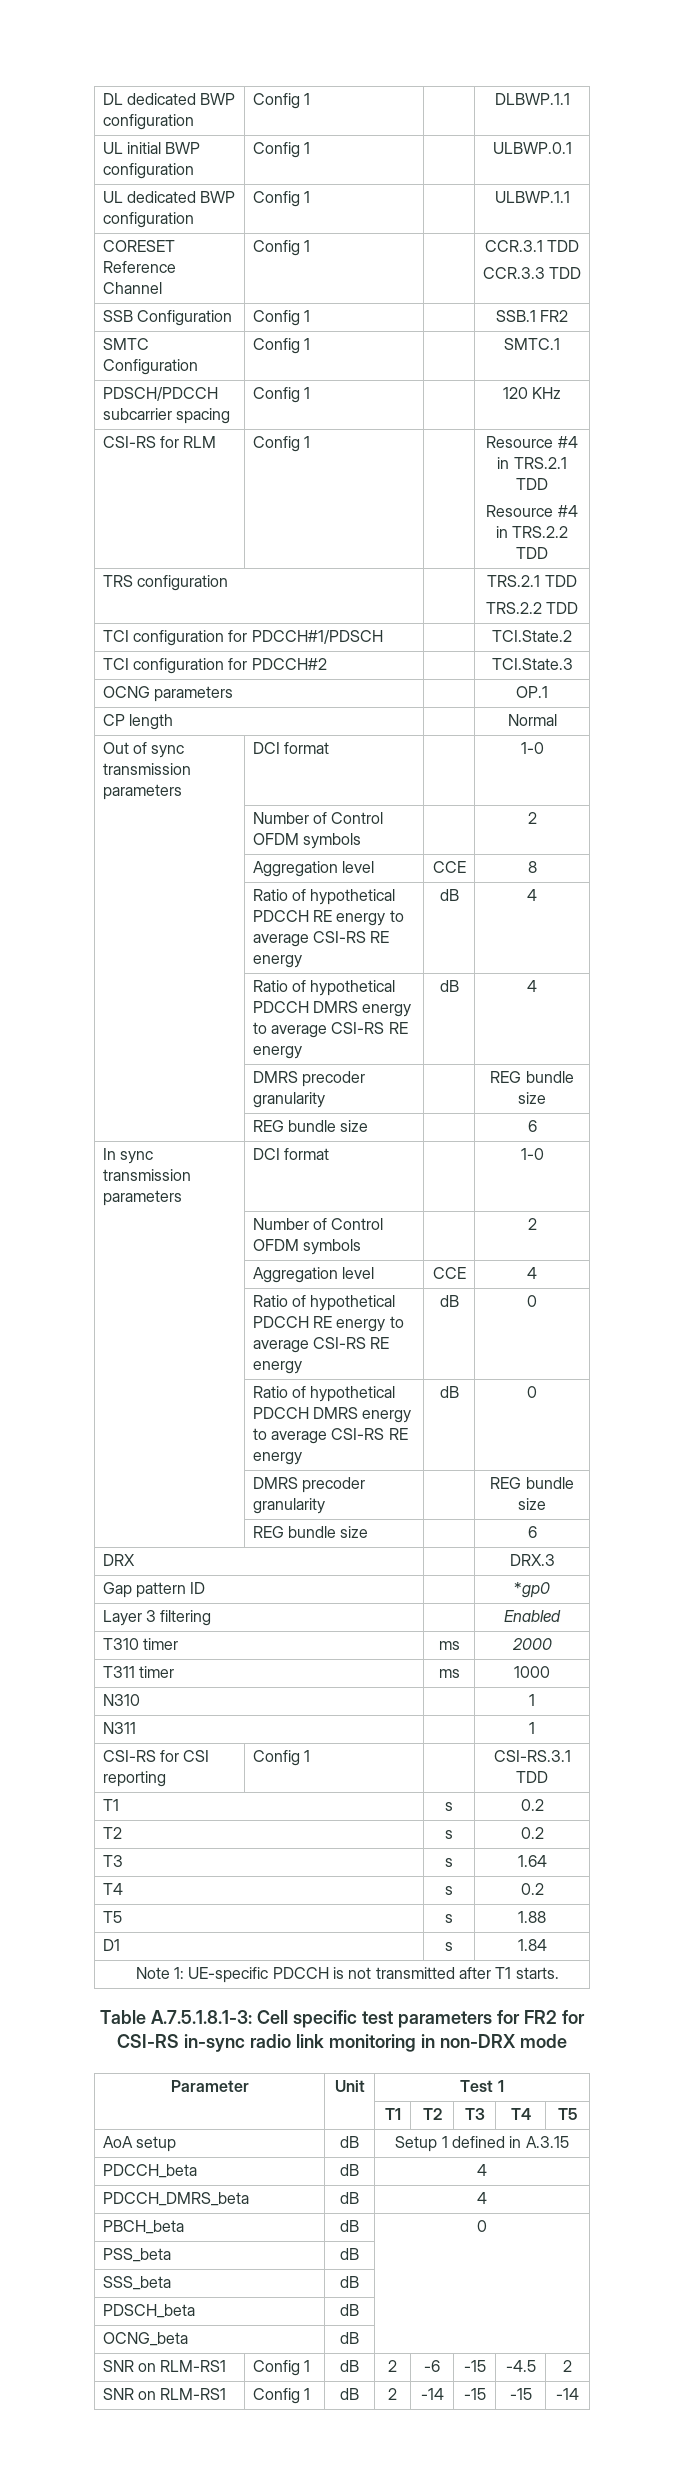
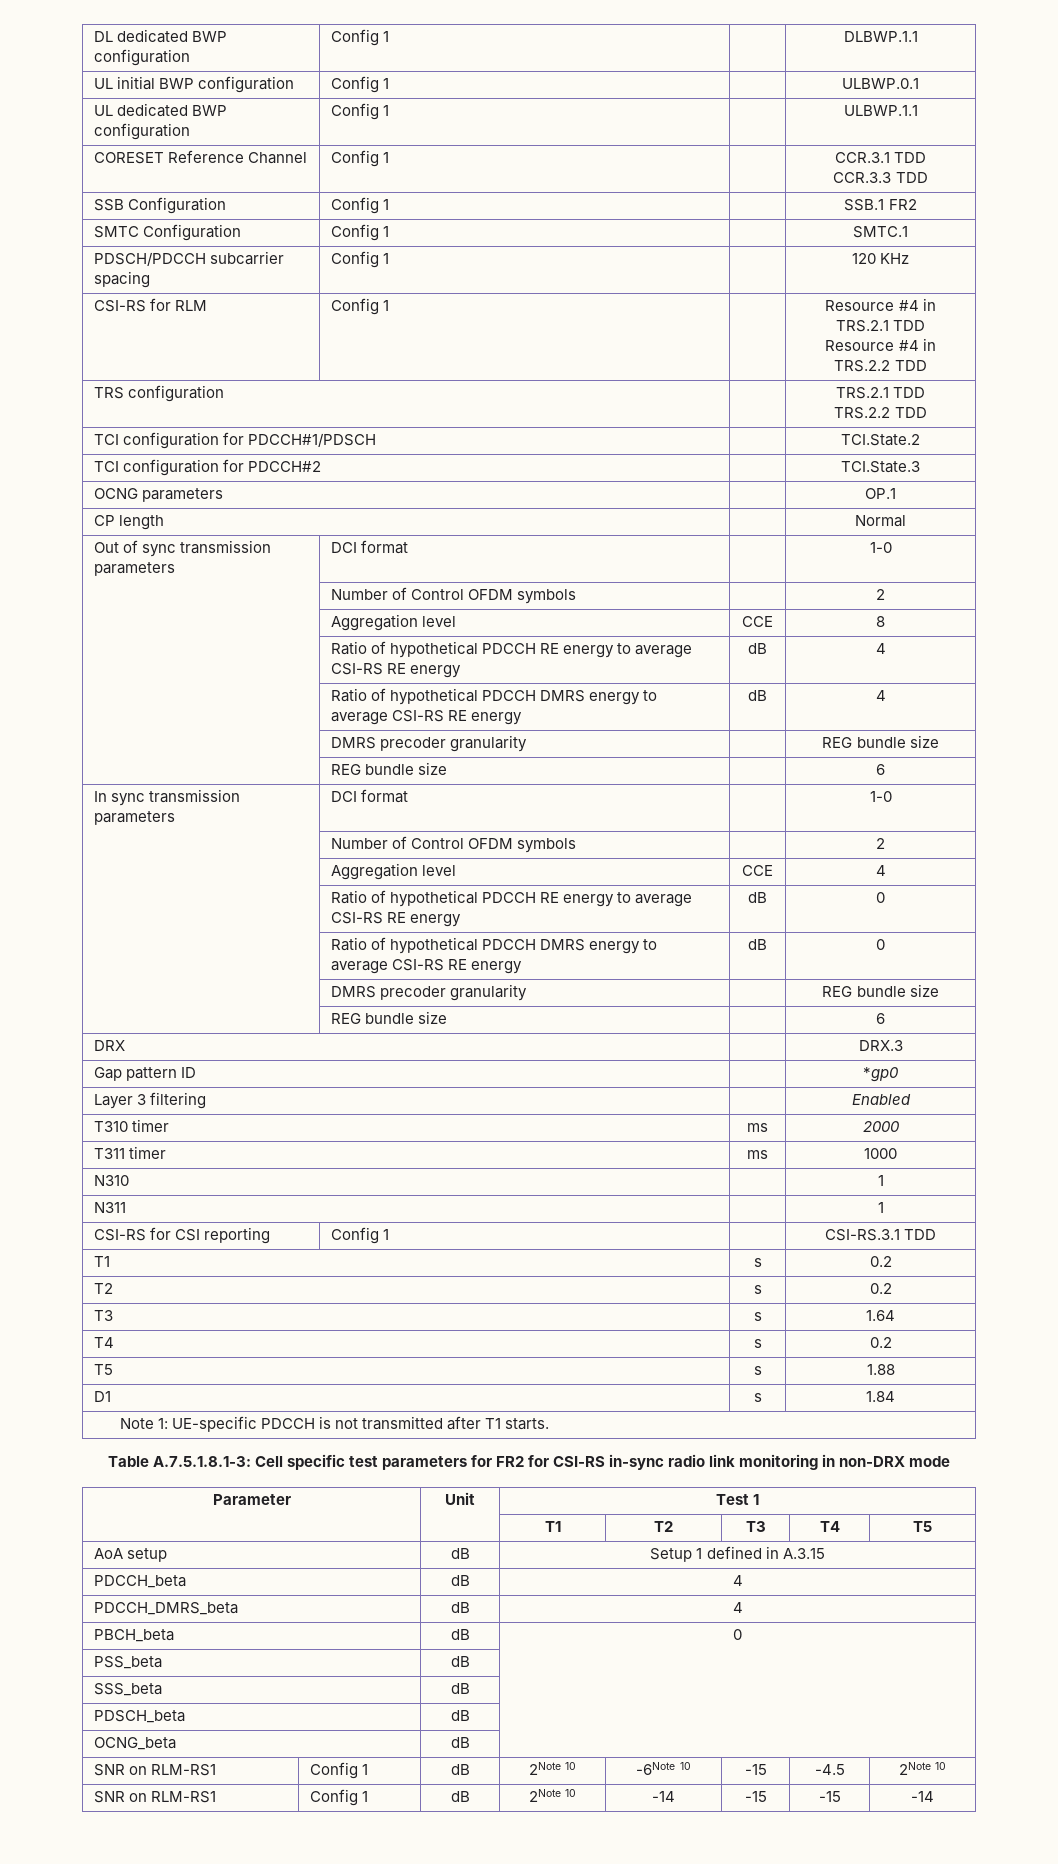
- SNR on RLM-RS1 | Config 1 | dB | 2 | -6 | -15 | -4.5 | 2
- SNR on RLM-RS1 | Config 1 | dB | 2 | -14 | -15 | -15 | -14
+ SNR on RLM-RS1 | Config 1 | dB | 2Note 10 | -6Note 10 | -15 | -4.5 | 2Note 10
+ SNR on RLM-RS1 | Config 1 | dB | 2Note 10 | -14 | -15 | -15 | -14

